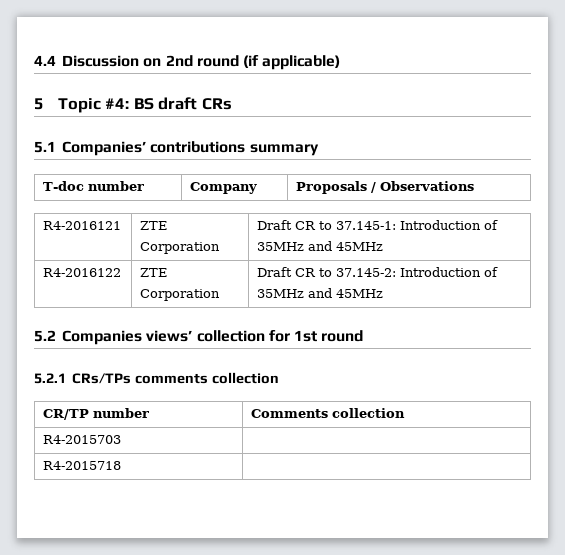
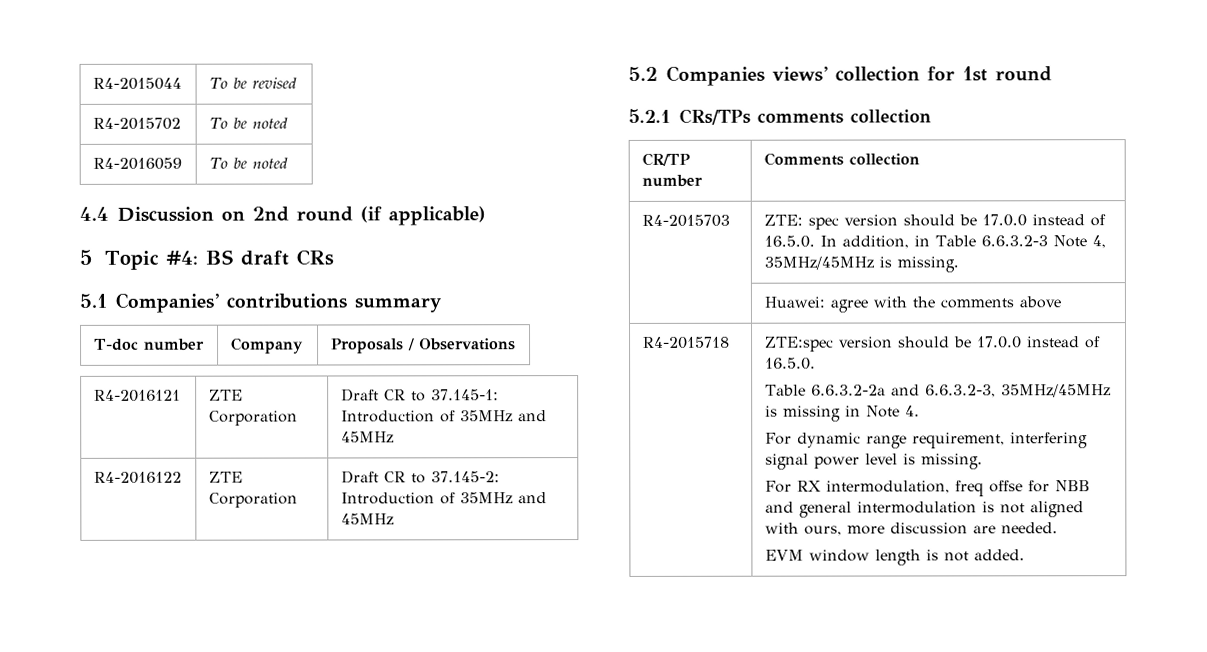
+ R4-2015044 | To be revised
+ R4-2015702 | To be noted
+ R4-2016059 | To be noted
- R4-2015703 |
- R4-2015718 |
+ R4-2015703 | ZTE: spec version should be 17.0.0 instead of 16.5.0. In addition, in Table 6.6.3.2-3 Note 4, 35MHz/45MHz is missing.
+ | Huawei: agree with the comments above
+ R4-2015718 | ZTE:spec version should be 17.0.0 instead of 16.5.0.
+ Table 6.6.3.2-2a and 6.6.3.2-3, 35MHz/45MHz is missing in Note 4.
+ For dynamic range requirement, interfering signal power level is missing.
+ For RX intermodulation, freq offse for NBB and general intermodulation is not aligned with ours, more discussion are needed.
+ EVM window length is not added.

